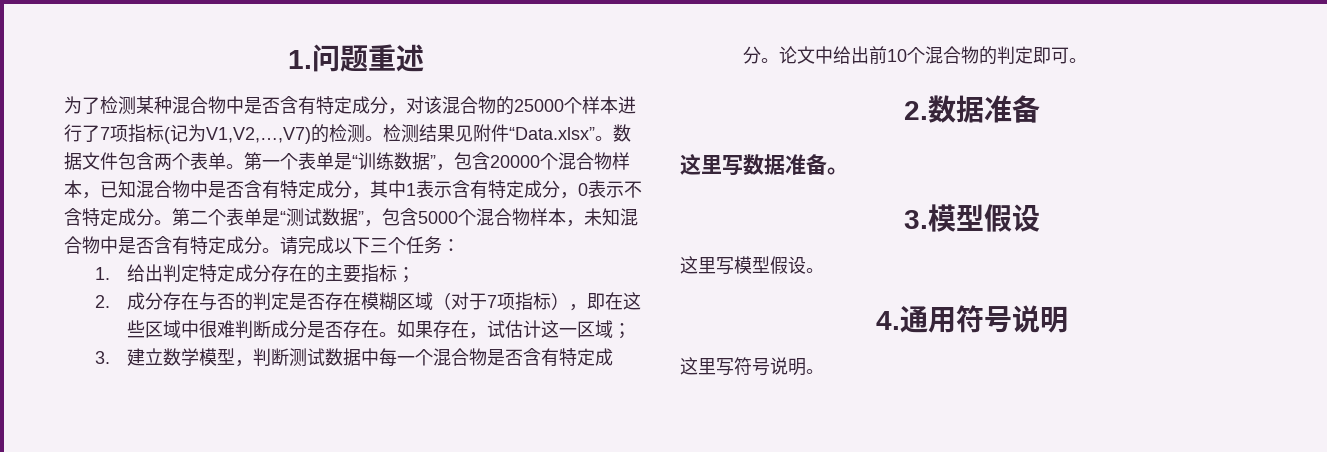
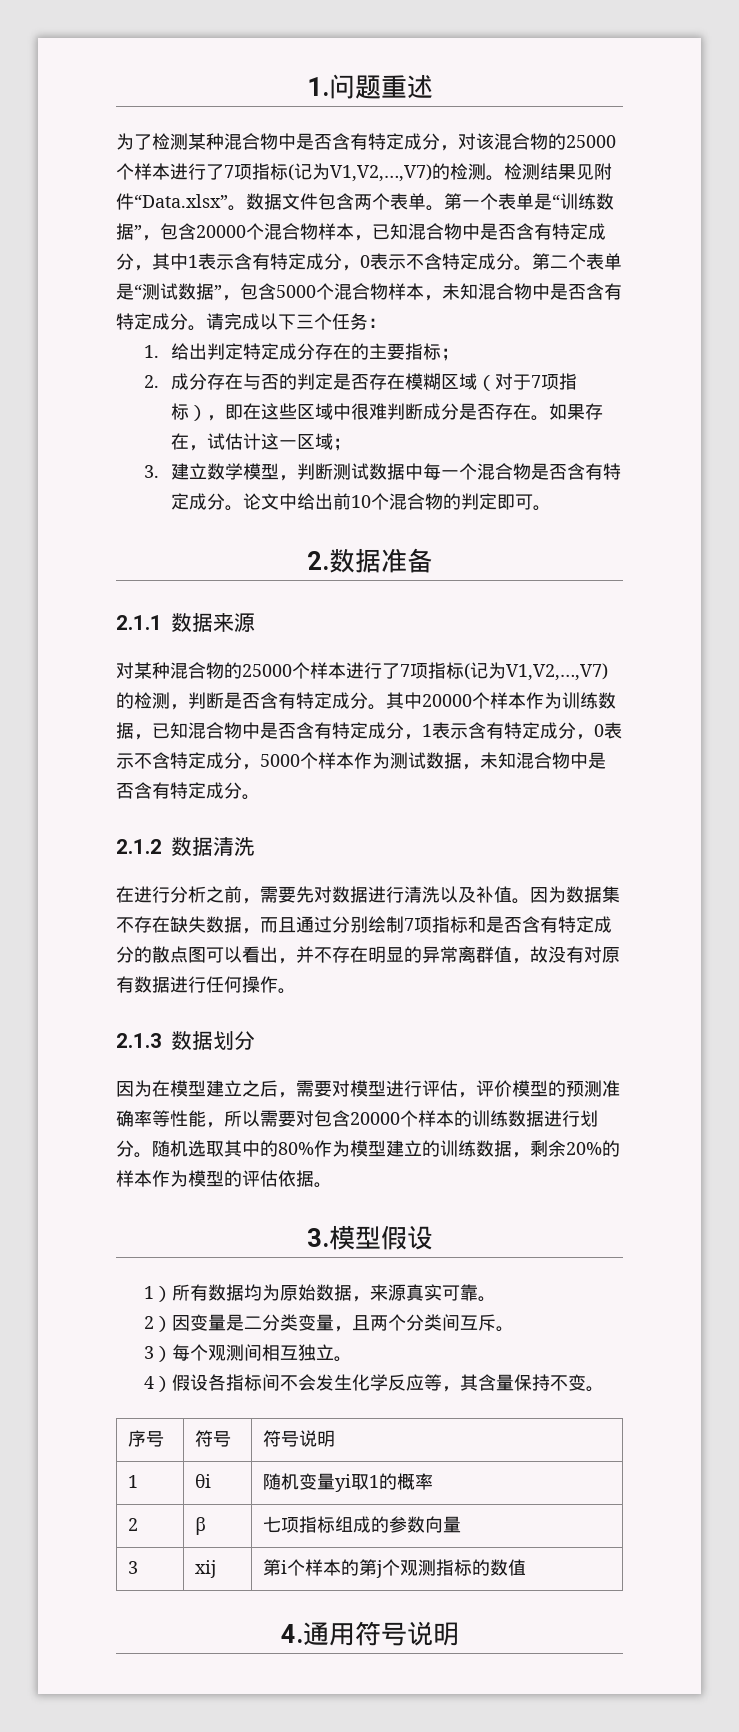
- 这里写数据准备。
+ 2.1.1数据来源
+ 对某种混合物的25000个样本进行了7项指标(记为V1,V2,…,V7)的检测，判断是否含有特定成分。其中20000个样本作为训练数据，已知混合物中是否含有特定成分，1表示含有特定成分，0表示不含特定成分，5000个样本作为测试数据，未知混合物中是否含有特定成分。
+ 2.1.2数据清洗
+ 在进行分析之前，需要先对数据进行清洗以及补值。因为数据集不存在缺失数据，而且通过分别绘制7项指标和是否含有特定成分的散点图可以看出，并不存在明显的异常离群值，故没有对原有数据进行任何操作。
+ 2.1.3数据划分
+ 因为在模型建立之后，需要对模型进行评估，评价模型的预测准确率等性能，所以需要对包含20000个样本的训练数据进行划分。随机选取其中的80%作为模型建立的训练数据，剩余20%的样本作为模型的评估依据。
  3.模型假设
- 这里写模型假设。
+ 1）所有数据均为原始数据，来源真实可靠。
+ 2）因变量是二分类变量，且两个分类间互斥。
+ 3）每个观测间相互独立。
+ 4）假设各指标间不会发生化学反应等，其含量保持不变。
+ 序号 | 符号 | 符号说明
+ 1 | θi | 随机变量yi取1的概率
+ 2 | β | 七项指标组成的参数向量
+ 3 | xij | 第i个样本的第j个观测指标的数值
- 这里写符号说明。

